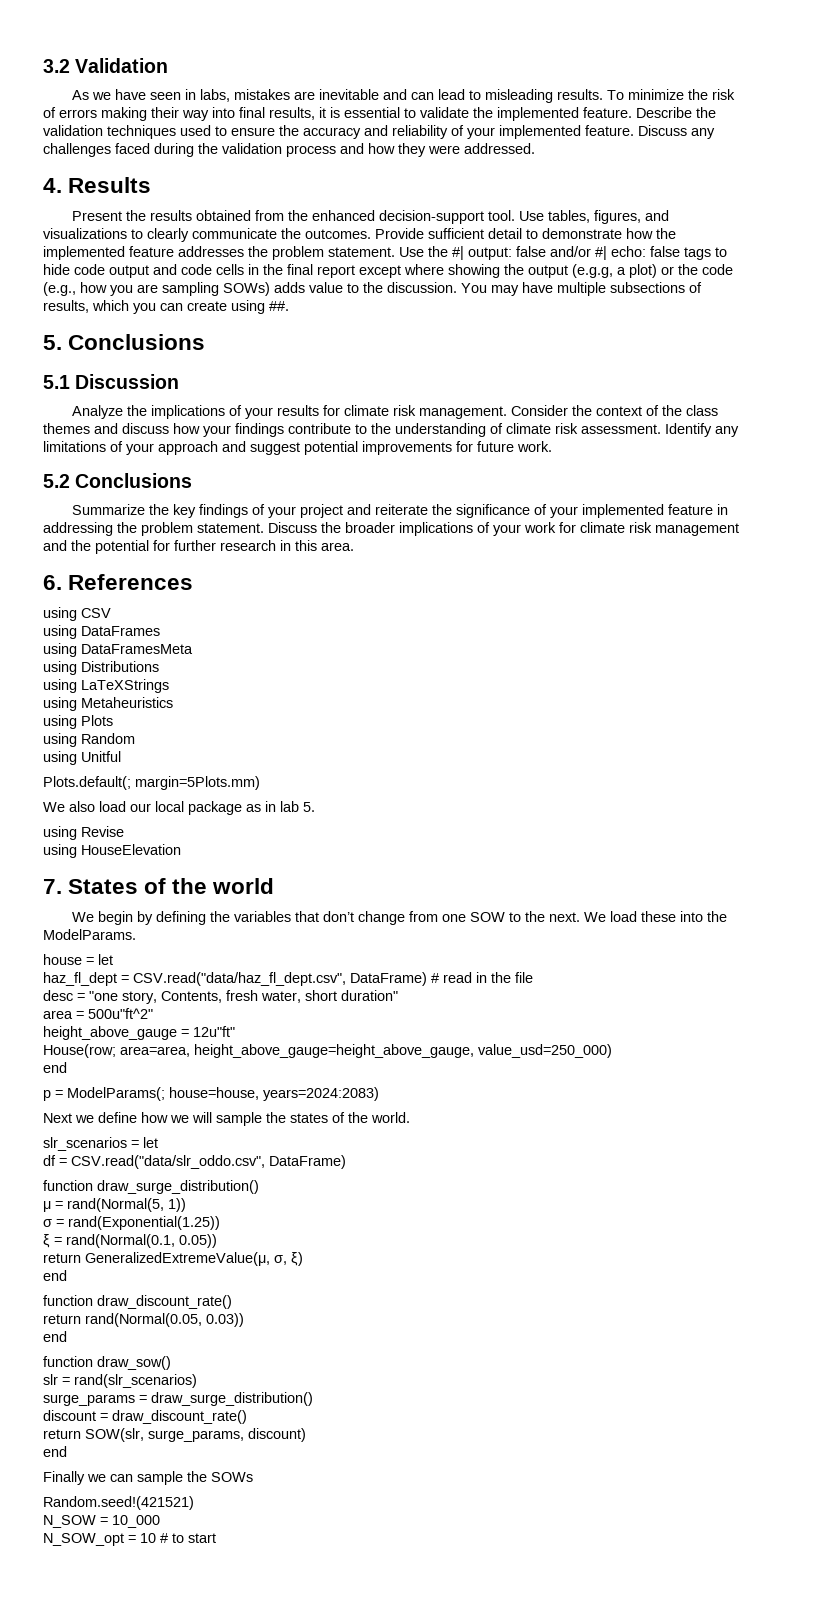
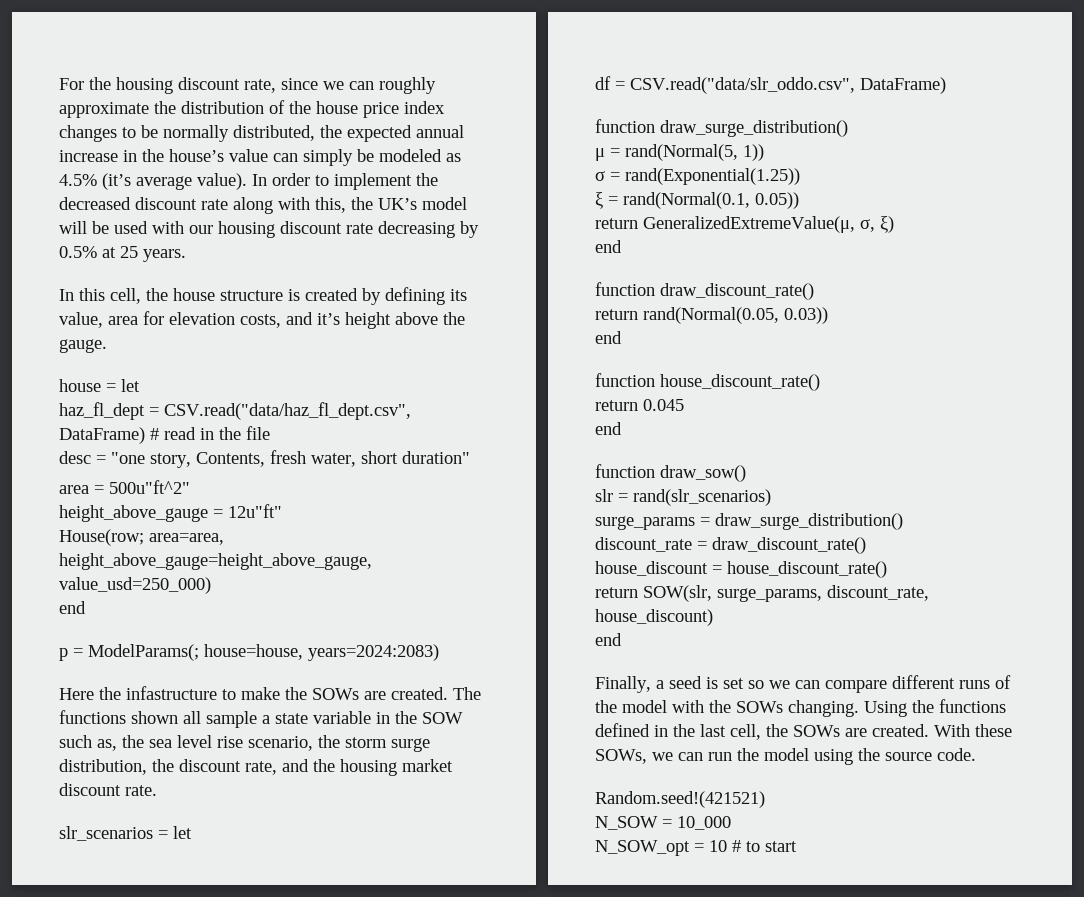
- 3.2 Validation
- As we have seen in labs, mistakes are inevitable and can lead to misleading results. To minimize the risk of errors making their way into final results, it is essential to validate the implemented feature. Describe the validation techniques used to ensure the accuracy and reliability of your implemented feature. Discuss any challenges faced during the validation process and how they were addressed.
- 4. Results
- Present the results obtained from the enhanced decision-support tool. Use tables, figures, and visualizations to clearly communicate the outcomes. Provide sufficient detail to demonstrate how the implemented feature addresses the problem statement. Use the #| output: false and/or #| echo: false tags to hide code output and code cells in the final report except where showing the output (e.g.g, a plot) or the code (e.g., how you are sampling SOWs) adds value to the discussion. You may have multiple subsections of results, which you can create using ##.
- 5. Conclusions
- 5.1 Discussion
- Analyze the implications of your results for climate risk management. Consider the context of the class themes and discuss how your findings contribute to the understanding of climate risk assessment. Identify any limitations of your approach and suggest potential improvements for future work.
- 5.2 Conclusions
- Summarize the key findings of your project and reiterate the significance of your implemented feature in addressing the problem statement. Discuss the broader implications of your work for climate risk management and the potential for further research in this area.
- 6. References
- using CSV
- using DataFrames
- using DataFramesMeta
- using Distributions
- using LaTeXStrings
- using Metaheuristics
- using Plots
- using Random
- using Unitful
- Plots.default(; margin=5Plots.mm)
- We also load our local package as in lab 5.
- using Revise
- using HouseElevation
- 7. States of the world
- We begin by defining the variables that don’t change from one SOW to the next. We load these into the ModelParams.
+ For the housing discount rate, since we can roughly approximate the distribution of the house price index changes to be normally distributed, the expected annual increase in the house’s value can simply be modeled as 4.5% (it’s average value). In order to implement the decreased discount rate along with this, the UK’s model will be used with our housing discount rate decreasing by 0.5% at 25 years.
+ In this cell, the house structure is created by defining its value, area for elevation costs, and it’s height above the gauge.
- Next we define how we will sample the states of the world.
+ Here the infastructure to make the SOWs are created. The functions shown all sample a state variable in the SOW such as, the sea level rise scenario, the storm surge distribution, the discount rate, and the housing market discount rate.
+ function house_discount_rate()
+ return 0.045
+ end
- discount = draw_discount_rate()
+ discount_rate = draw_discount_rate()
+ house_discount = house_discount_rate()
- return SOW(slr, surge_params, discount)
+ return SOW(slr, surge_params, discount_rate, house_discount)
  end
- Finally we can sample the SOWs
+ Finally, a seed is set so we can compare different runs of the model with the SOWs changing. Using the functions defined in the last cell, the SOWs are created. With these SOWs, we can run the model using the source code.

